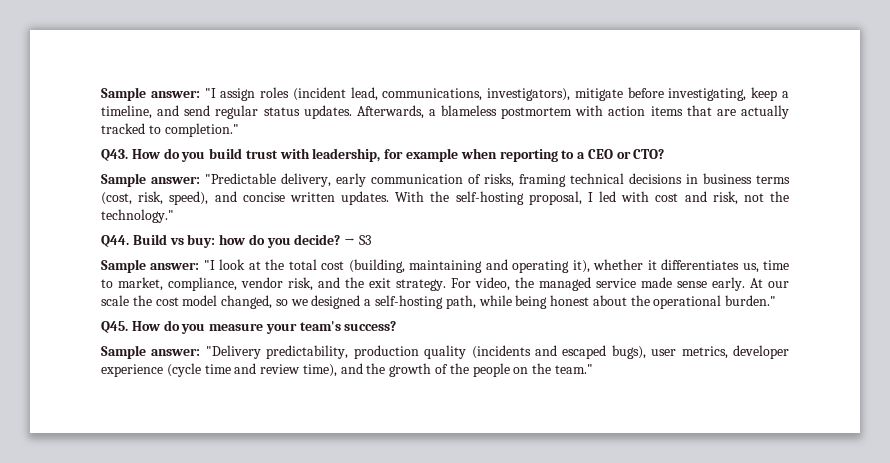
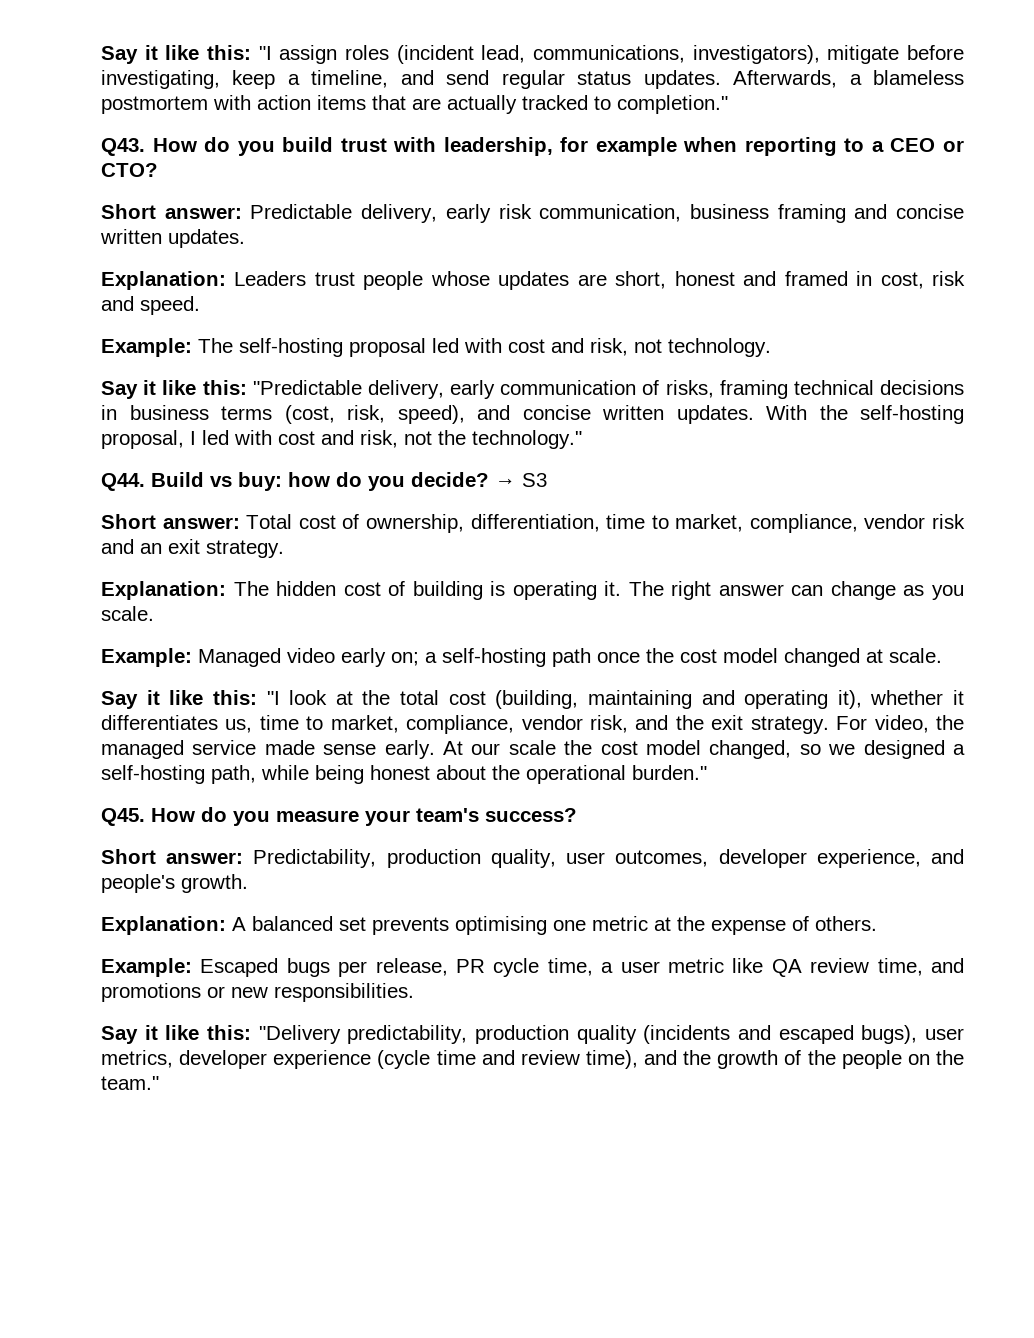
- Sample answer: "I assign roles (incident lead, communications, investigators), mitigate before investigating, keep a timeline, and send regular status updates.
+ Say it like this: "I assign roles (incident lead, communications, investigators), mitigate before investigating, keep a timeline, and send regular status updates.
- Sample answer: "Predictable delivery, early communication of risks, framing technical decisions in business terms (cost, risk, speed), and concise written updates.
+ Short answer: Predictable delivery, early risk communication, business framing and concise written updates.
+ Explanation: Leaders trust people whose updates are short, honest and framed in cost, risk and speed.
+ Example: The self-hosting proposal led with cost and risk, not technology.
+ Say it like this: "Predictable delivery, early communication of risks, framing technical decisions in business terms (cost, risk, speed), and concise written updates.
- Sample answer: "I look at the total cost (building, maintaining and operating it), whether it differentiates us, time to market, compliance, vendor risk, and the exit strategy.
+ Short answer: Total cost of ownership, differentiation, time to market, compliance, vendor risk and an exit strategy.
+ Explanation: The hidden cost of building is operating it. The right answer can change as you scale.
+ Example: Managed video early on; a self-hosting path once the cost model changed at scale.
+ Say it like this: "I look at the total cost (building, maintaining and operating it), whether it differentiates us, time to market, compliance, vendor risk, and the exit strategy.
- Sample answer: "Delivery predictability, production quality (incidents and escaped bugs), user metrics, developer experience (cycle time and review time), and the growth of the people on the team."
+ Short answer: Predictability, production quality, user outcomes, developer experience, and people's growth.
+ Explanation: A balanced set prevents optimising one metric at the expense of others.
+ Example: Escaped bugs per release, PR cycle time, a user metric like QA review time, and promotions or new responsibilities.
+ Say it like this: "Delivery predictability, production quality (incidents and escaped bugs), user metrics, developer experience (cycle time and review time), and the growth of the people on the team."

